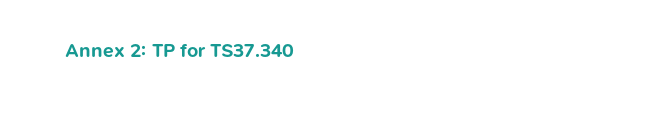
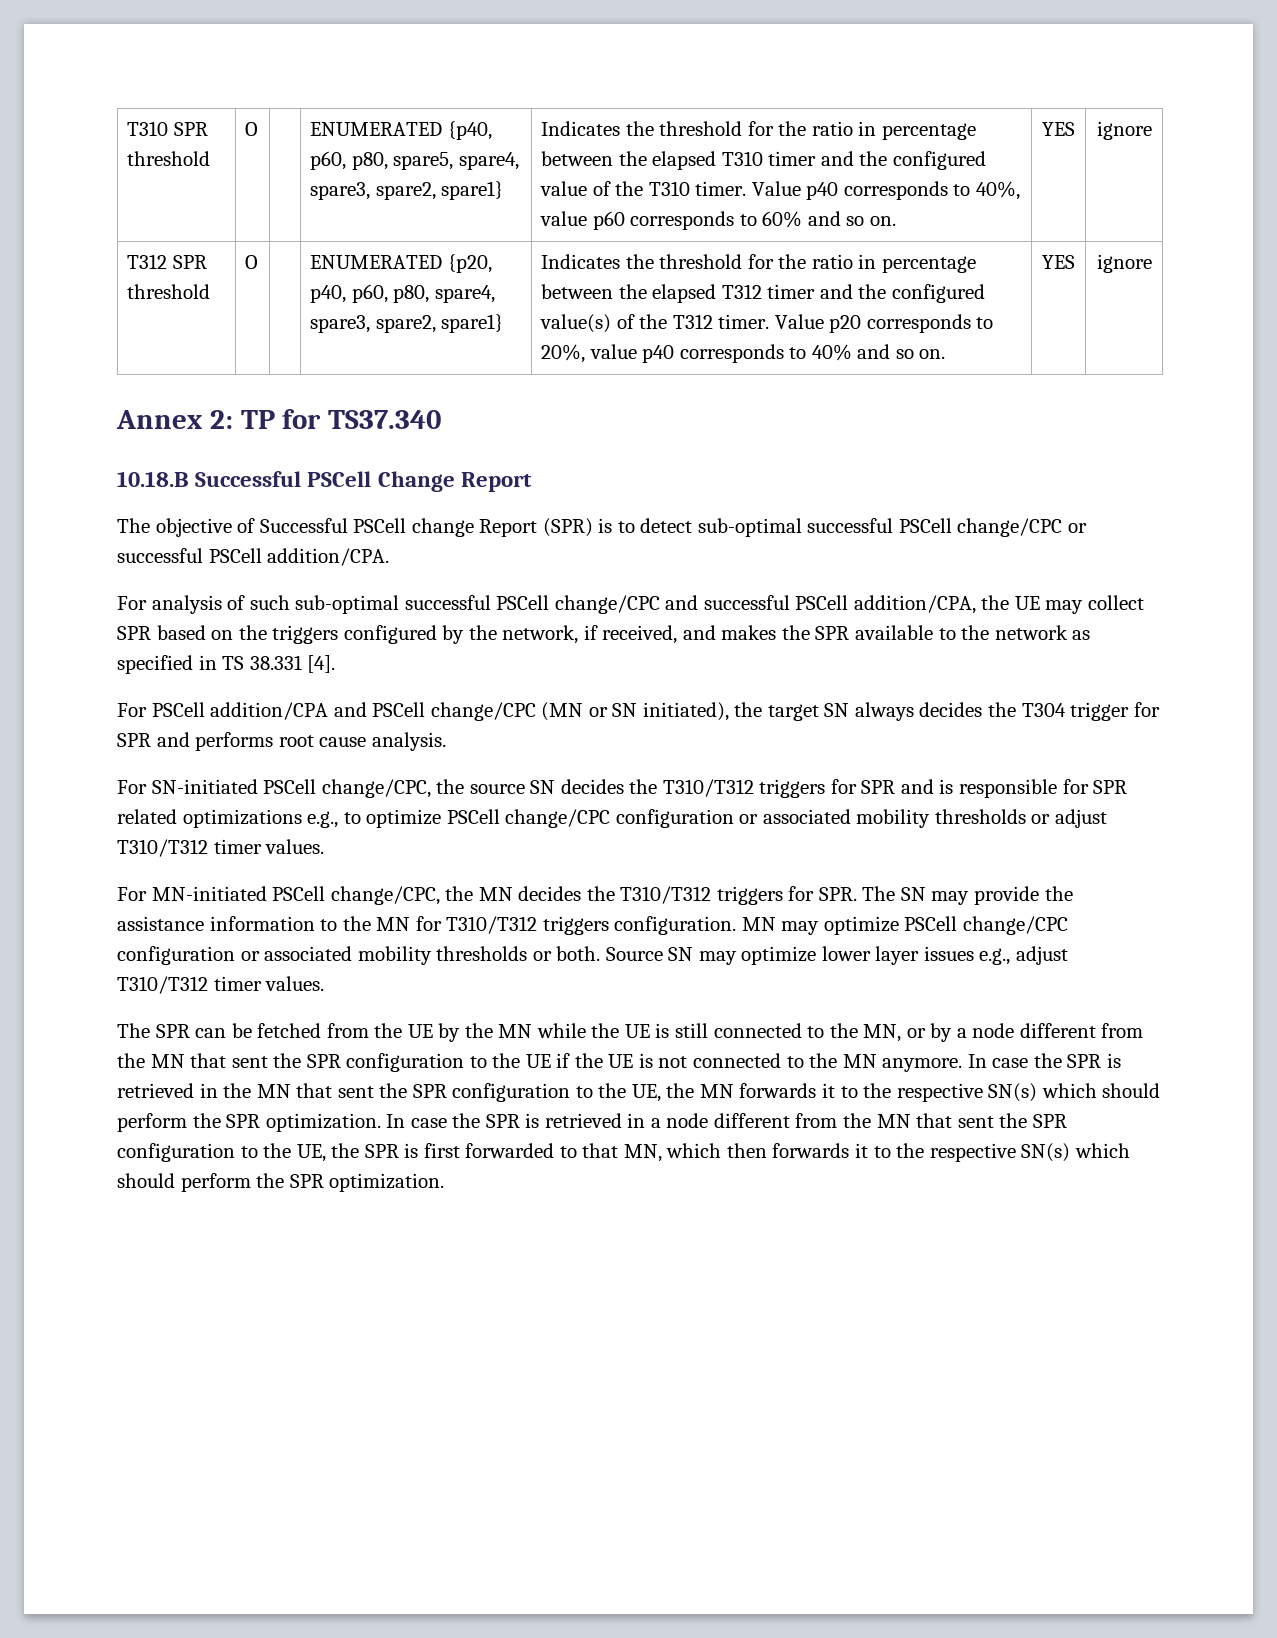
+ T310 SPR threshold | O | | ENUMERATED {p40, p60, p80, spare5, spare4, spare3, spare2, spare1} | Indicates the threshold for the ratio in percentage between the elapsed T310 timer and the configured value of the T310 timer. Value p40 corresponds to 40%, value p60 corresponds to 60% and so on. | YES | ignore
+ T312 SPR threshold | O | | ENUMERATED {p20, p40, p60, p80, spare4, spare3, spare2, spare1} | Indicates the threshold for the ratio in percentage between the elapsed T312 timer and the configured value(s) of the T312 timer. Value p20 corresponds to 20%, value p40 corresponds to 40% and so on. | YES | ignore
+ 10.18.B Successful PSCell Change Report
+ The objective of Successful PSCell change Report (SPR) is to detect sub-optimal successful PSCell change/CPC or successful PSCell addition/CPA.
+ For analysis of such sub-optimal successful PSCell change/CPC and successful PSCell addition/CPA, the UE may collect SPR based on the triggers configured by the network, if received, and makes the SPR available to the network as specified in TS 38.331 [4].
+ For PSCell addition/CPA and PSCell change/CPC (MN or SN initiated), the target SN always decides the T304 trigger for SPR and performs root cause analysis.
+ For SN-initiated PSCell change/CPC, the source SN decides the T310/T312 triggers for SPR and is responsible for SPR related optimizations e.g., to optimize PSCell change/CPC configuration or associated mobility thresholds or adjust T310/T312 timer values.
+ For MN-initiated PSCell change/CPC, the MN decides the T310/T312 triggers for SPR. The SN may provide the assistance information to the MN for T310/T312 triggers configuration. MN may optimize PSCell change/CPC configuration or associated mobility thresholds or both. Source SN may optimize lower layer issues e.g., adjust T310/T312 timer values.
+ The SPR can be fetched from the UE by the MN while the UE is still connected to the MN, or by a node different from the MN that sent the SPR configuration to the UE if the UE is not connected to the MN anymore. In case the SPR is retrieved in the MN that sent the SPR configuration to the UE, the MN forwards it to the respective SN(s) which should perform the SPR optimization. In case the SPR is retrieved in a node different from the MN that sent the SPR configuration to the UE, the SPR is first forwarded to that MN, which then forwards it to the respective SN(s) which should perform the SPR optimization.

